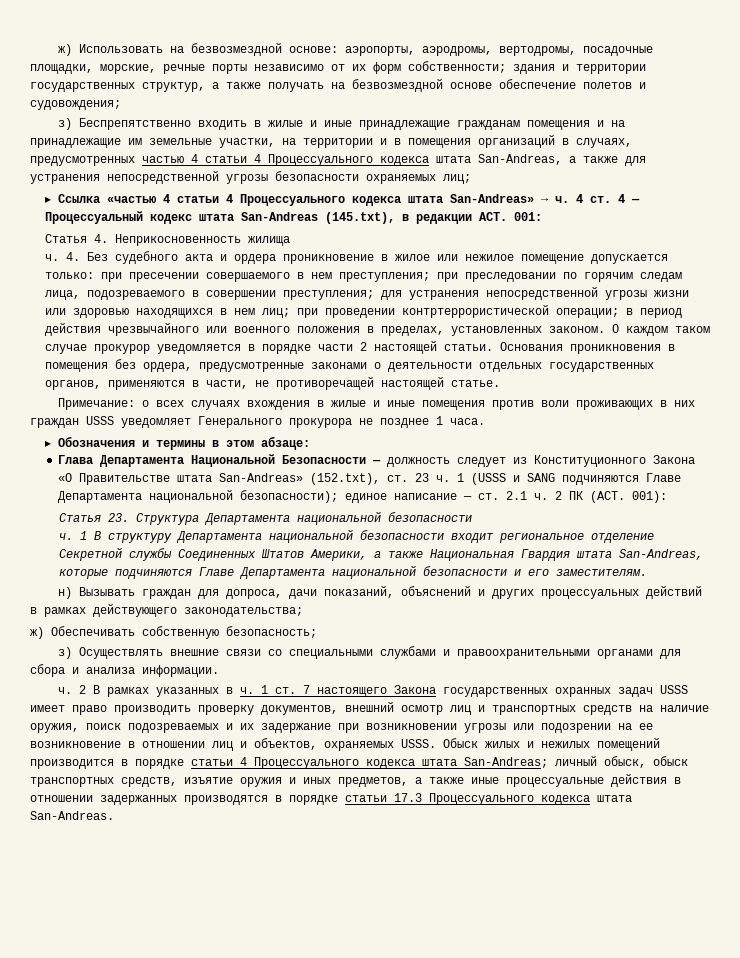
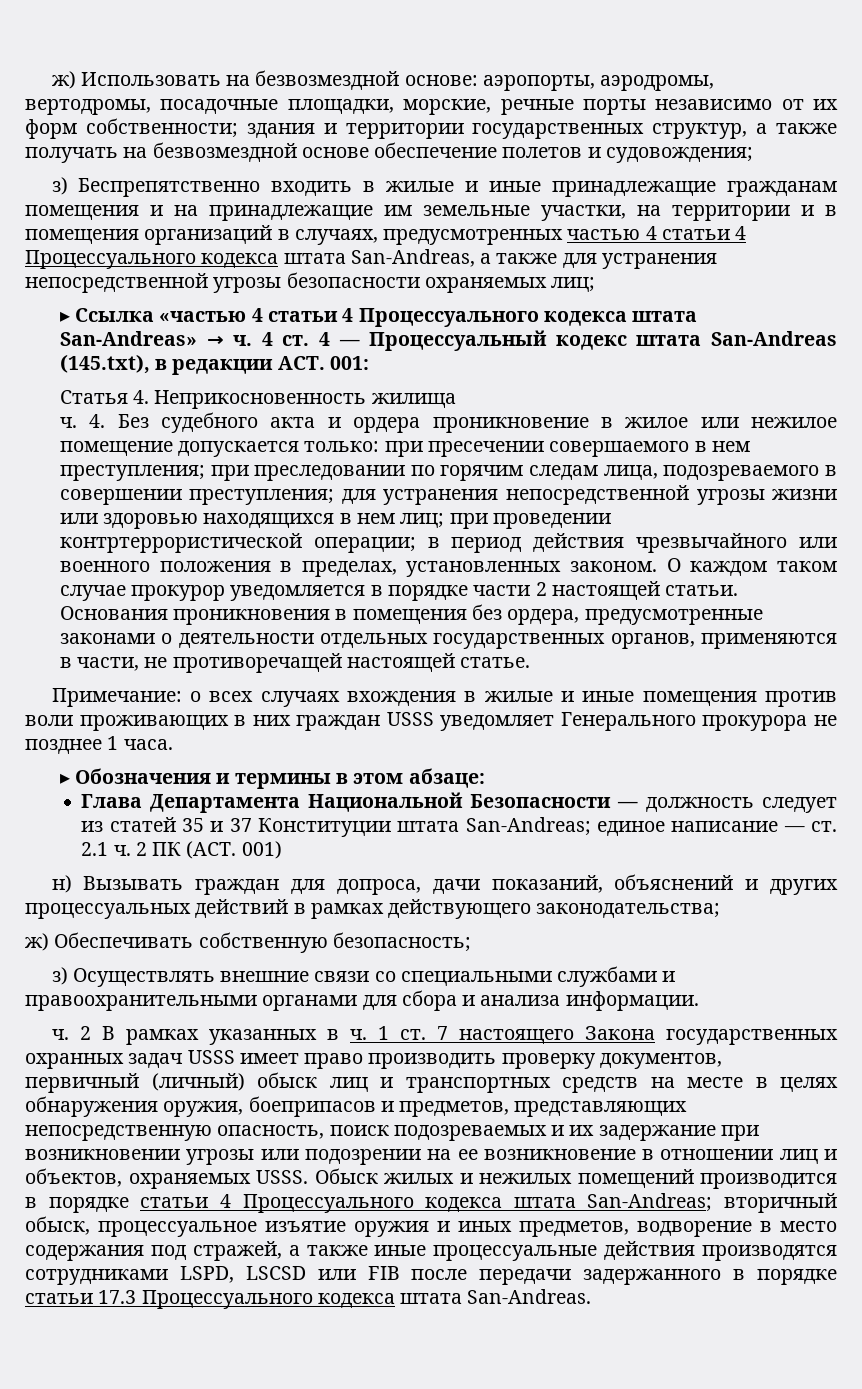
- Глава Департамента Национальной Безопасности — должность следует из Конституционного Закона «О Правительстве штата San-Andreas» (152.txt), ст. 23 ч. 1 (USSS и SANG подчиняются Главе Департамента национальной безопасности); единое написание — ст. 2.1 ч. 2 ПК (ACT. 001):
- Статья 23. Структура Департамента национальной безопасности
- ч. 1 В структуру Департамента национальной безопасности входит региональное отделение Секретной службы Соединенных Штатов Америки, а также Национальная Гвардия штата San-Andreas, которые подчиняются Главе Департамента национальной безопасности и его заместителям.
+ Глава Департамента Национальной Безопасности — должность следует из статей 35 и 37 Конституции штата San-Andreas; единое написание — ст. 2.1 ч. 2 ПК (ACT. 001)
- ч. 2 В рамках указанных в ч. 1 ст. 7 настоящего Закона государственных охранных задач USSS имеет право производить проверку документов, внешний осмотр лиц и транспортных средств на наличие оружия, поиск подозреваемых и их задержание при возникновении угрозы или подозрении на ее возникновение в отношении лиц и объектов, охраняемых USSS.
+ ч. 2 В рамках указанных в ч. 1 ст. 7 настоящего Закона государственных охранных задач USSS имеет право производить проверку документов, первичный (личный) обыск лиц и транспортных средств на месте в целях обнаружения оружия, боеприпасов и предметов, представляющих непосредственную опасность, поиск подозреваемых и их задержание при возникновении угрозы или подозрении на ее возникновение в отношении лиц и объектов, охраняемых USSS.
- Обыск жилых и нежилых помещений производится в порядке статьи 4 Процессуального кодекса штата San-Andreas; личный обыск, обыск транспортных средств, изъятие оружия и иных предметов, а также иные процессуальные действия в отношении задержанных производятся в порядке статьи 17.3 Процессуального кодекса штата San-Andreas.
+ Обыск жилых и нежилых помещений производится в порядке статьи 4 Процессуального кодекса штата San-Andreas; вторичный обыск, процессуальное изъятие оружия и иных предметов, водворение в место содержания под стражей, а также иные процессуальные действия производятся сотрудниками LSPD, LSCSD или FIB после передачи задержанного в порядке статьи 17.3 Процессуального кодекса штата San-Andreas.

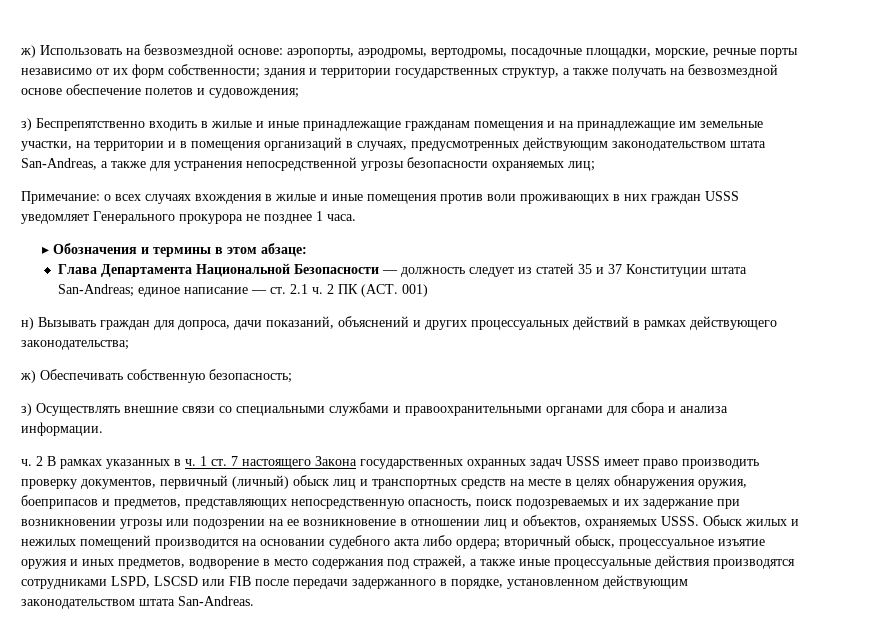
- з) Беспрепятственно входить в жилые и иные принадлежащие гражданам помещения и на принадлежащие им земельные участки, на территории и в помещения организаций в случаях, предусмотренных частью 4 статьи 4 Процессуального кодекса штата San-Andreas, а также для устранения непосредственной угрозы безопасности охраняемых лиц;
+ з) Беспрепятственно входить в жилые и иные принадлежащие гражданам помещения и на принадлежащие им земельные участки, на территории и в помещения организаций в случаях, предусмотренных действующим законодательством штата San-Andreas, а также для устранения непосредственной угрозы безопасности охраняемых лиц;
- ▸ Ссылка «частью 4 статьи 4 Процессуального кодекса штата San-Andreas» → ч. 4 ст. 4 — Процессуальный кодекс штата San-Andreas (145.txt), в редакции ACT. 001:
- Статья 4. Неприкосновенность жилища
- ч. 4. Без судебного акта и ордера проникновение в жилое или нежилое помещение допускается только: при пресечении совершаемого в нем преступления; при преследовании по горячим следам лица, подозреваемого в совершении преступления; для устранения непосредственной угрозы жизни или здоровью находящихся в нем лиц; при проведении контртеррористической операции; в период действия чрезвычайного или военного положения в пределах, установленных законом. О каждом таком случае прокурор уведомляется в порядке части 2 настоящей статьи. Основания проникновения в помещения без ордера, предусмотренные законами о деятельности отдельных государственных органов, применяются в части, не противоречащей настоящей статье.
- Обыск жилых и нежилых помещений производится в порядке статьи 4 Процессуального кодекса штата San-Andreas; вторичный обыск, процессуальное изъятие оружия и иных предметов, водворение в место содержания под стражей, а также иные процессуальные действия производятся сотрудниками LSPD, LSCSD или FIB после передачи задержанного в порядке статьи 17.3 Процессуального кодекса штата San-Andreas.
+ Обыск жилых и нежилых помещений производится на основании судебного акта либо ордера; вторичный обыск, процессуальное изъятие оружия и иных предметов, водворение в место содержания под стражей, а также иные процессуальные действия производятся сотрудниками LSPD, LSCSD или FIB после передачи задержанного в порядке, установленном действующим законодательством штата San-Andreas.

